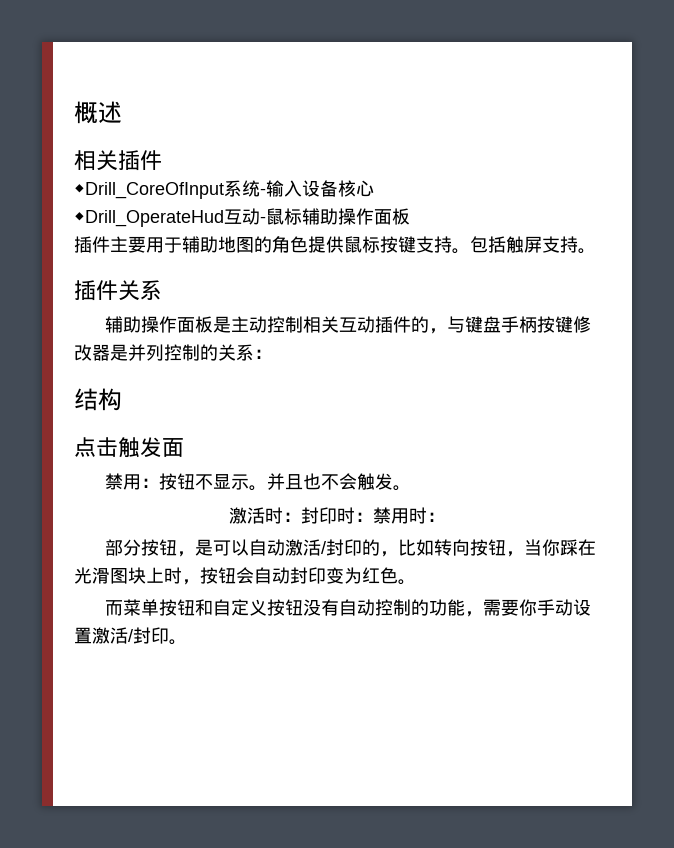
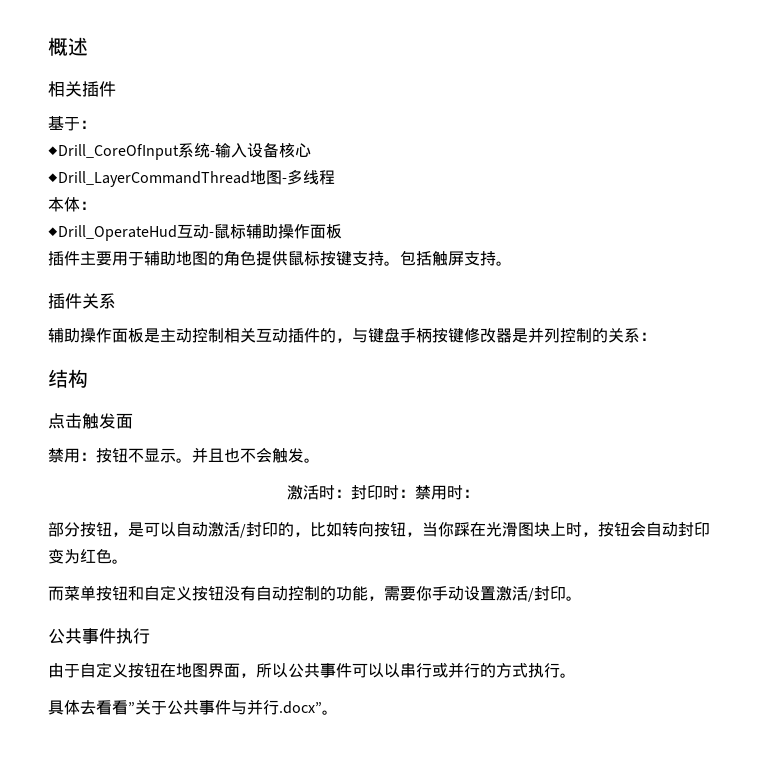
+ 基于：
+ ◆Drill_LayerCommandThread地图-多线程
+ 本体：
+ 公共事件执行
+ 由于自定义按钮在地图界面，所以公共事件可以以串行或并行的方式执行。
+ 具体去看看”关于公共事件与并行.docx”。

